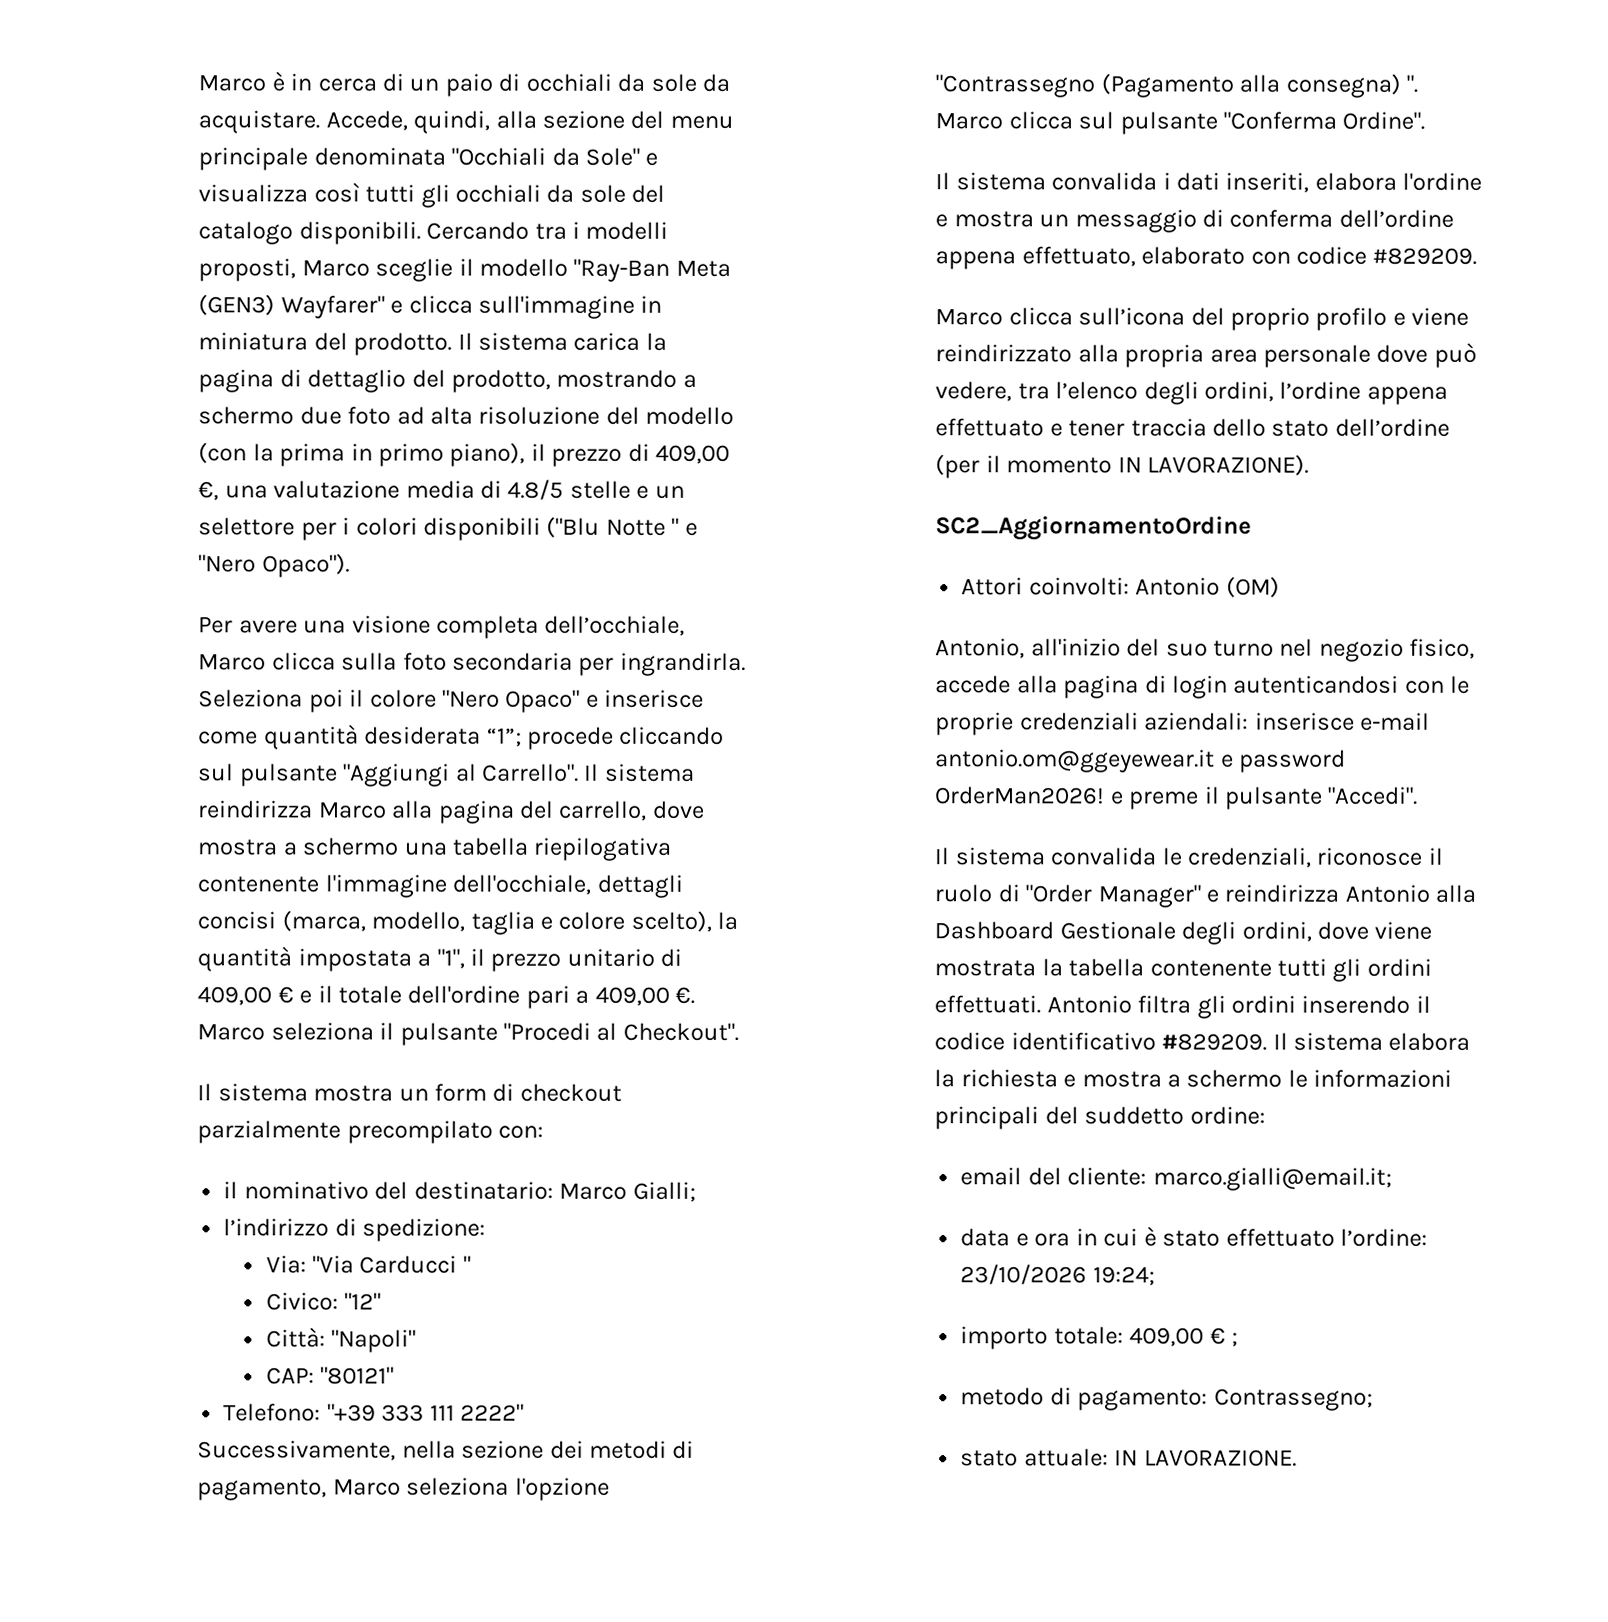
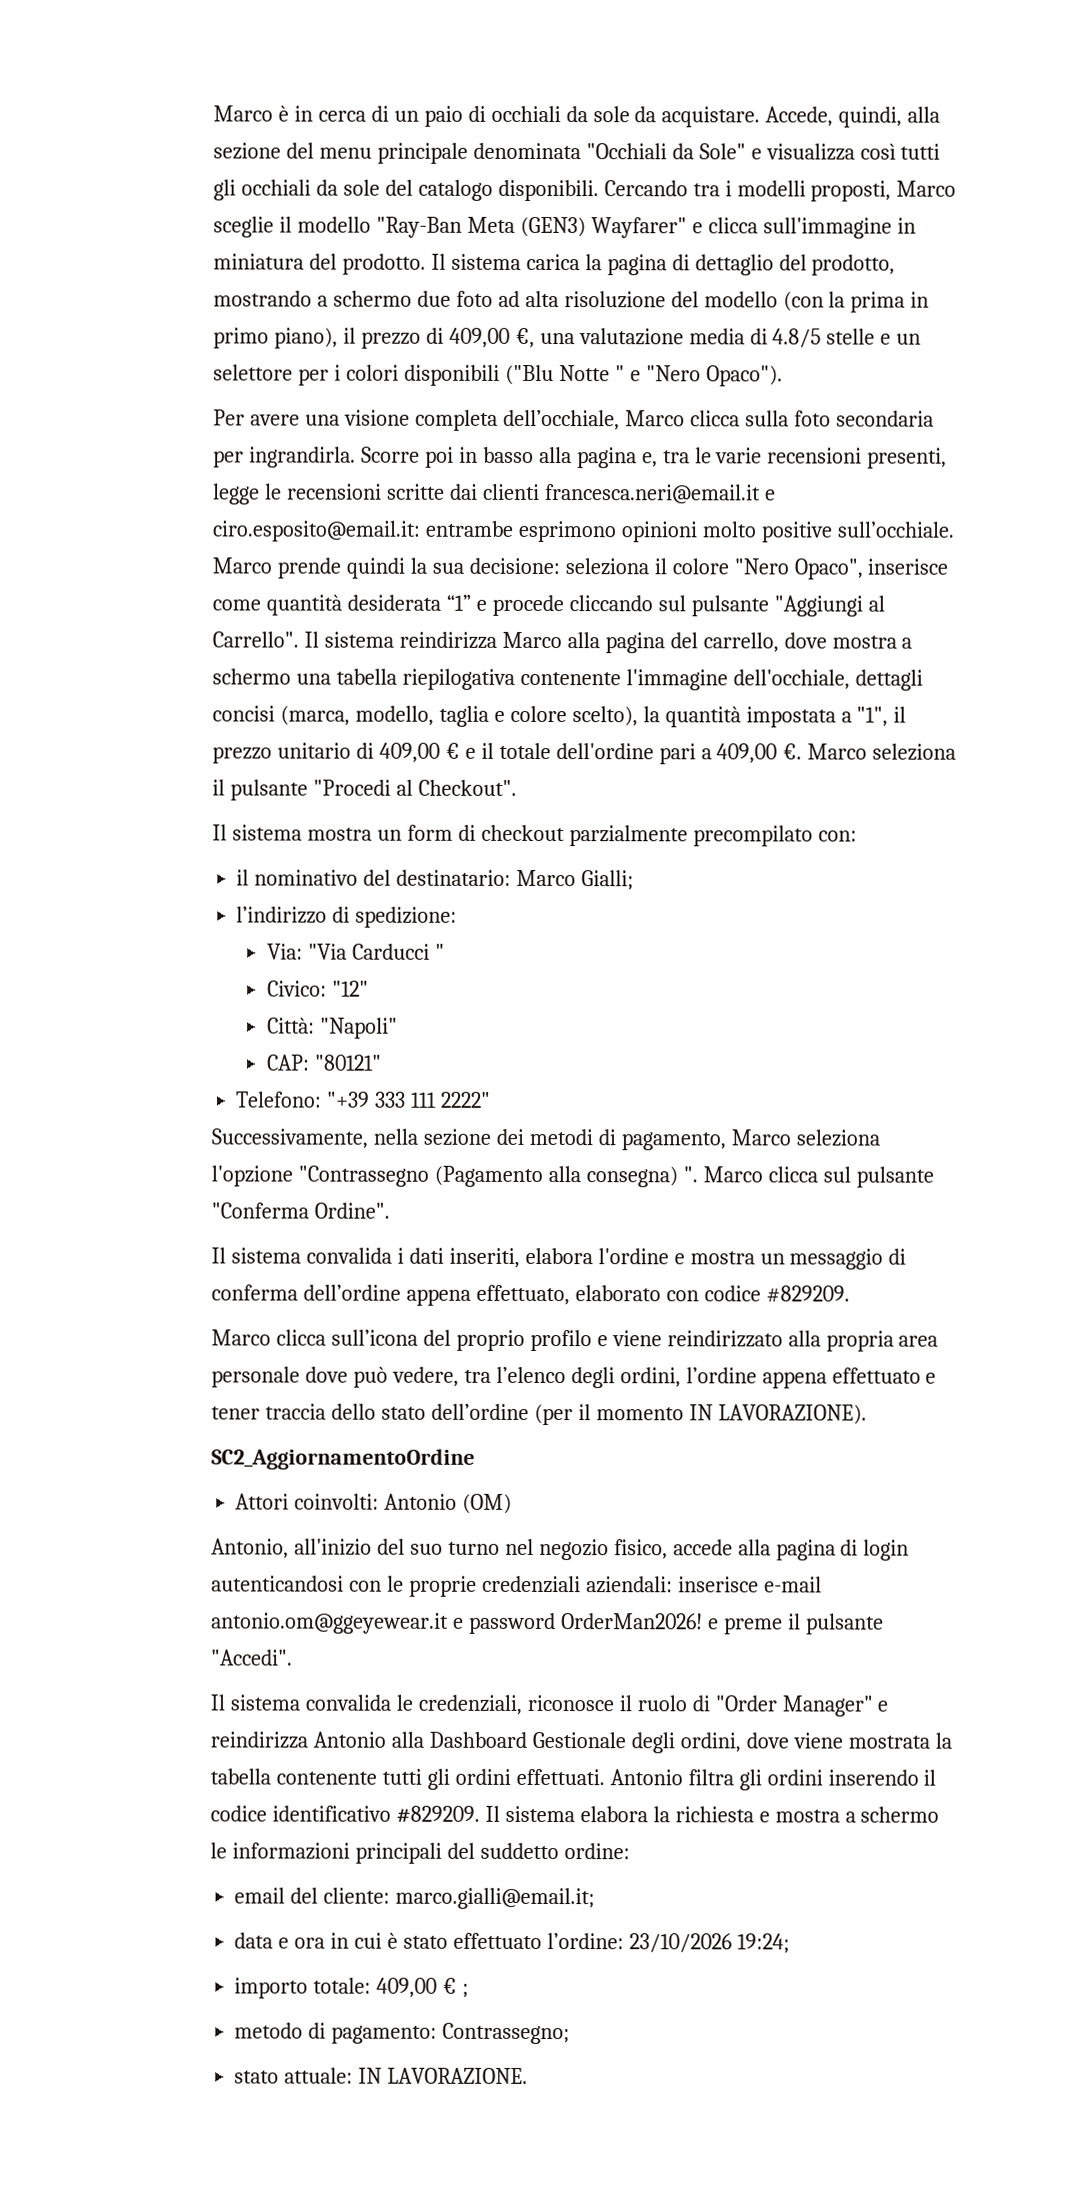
- Seleziona poi il colore "Nero Opaco" e inserisce come quantità desiderata “1”; procede cliccando sul pulsante "Aggiungi al Carrello".
+ Scorre poi in basso alla pagina e, tra le varie recensioni presenti, legge le recensioni scritte dai clienti francesca.neri@email.it e ciro.esposito@email.it: entrambe esprimono opinioni molto positive sull’occhiale. Marco prende quindi la sua decisione: seleziona il colore "Nero Opaco", inserisce come quantità desiderata “1” e procede cliccando sul pulsante "Aggiungi al Carrello".

